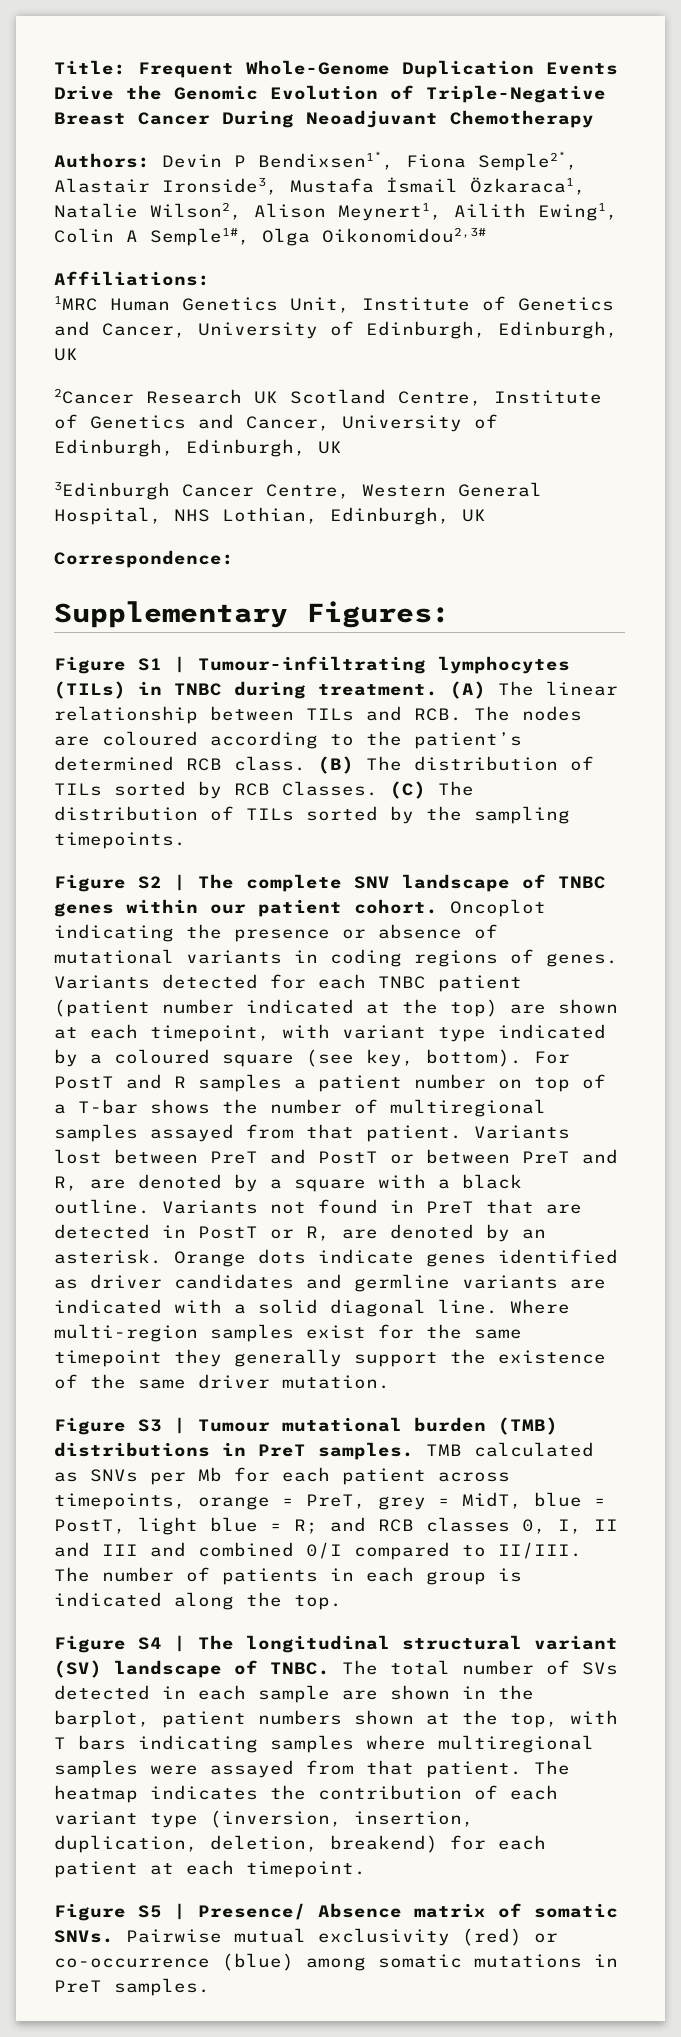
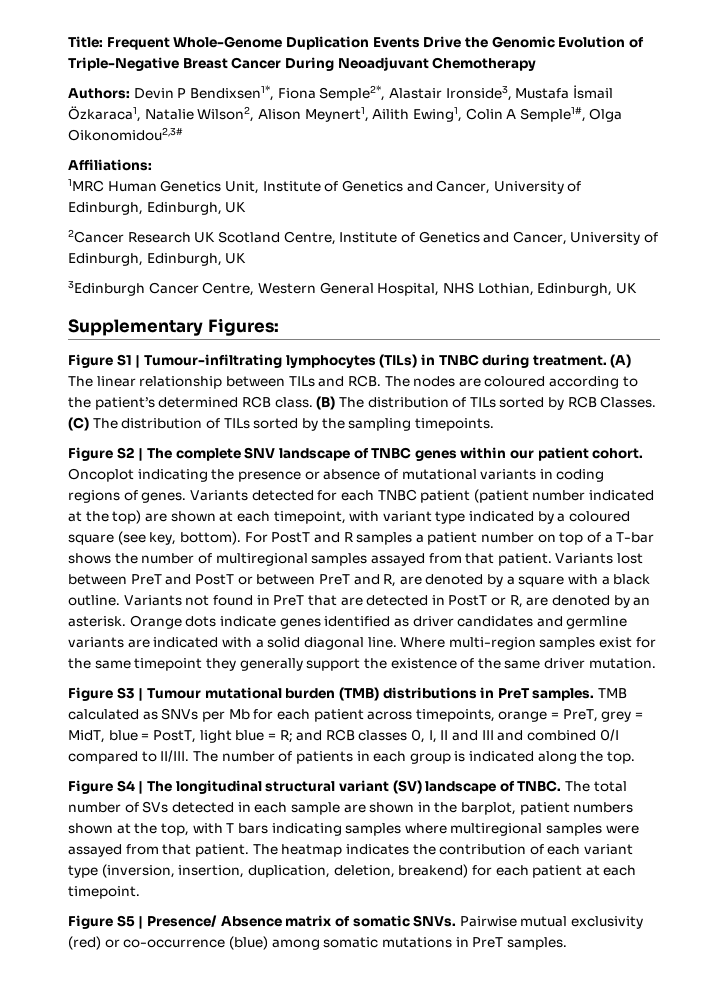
- Correspondence:

